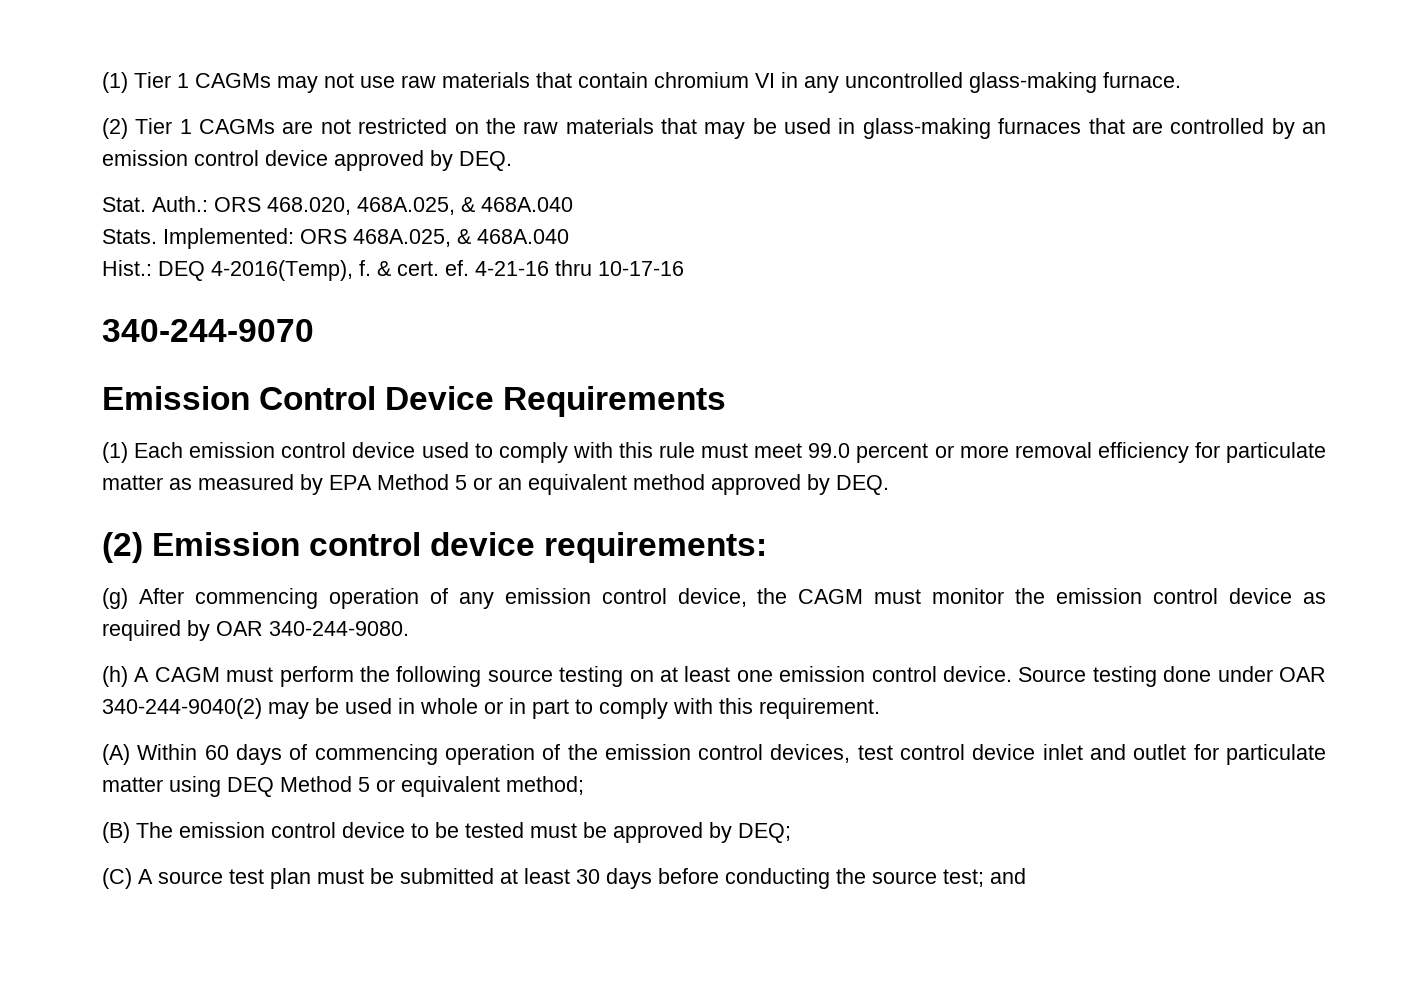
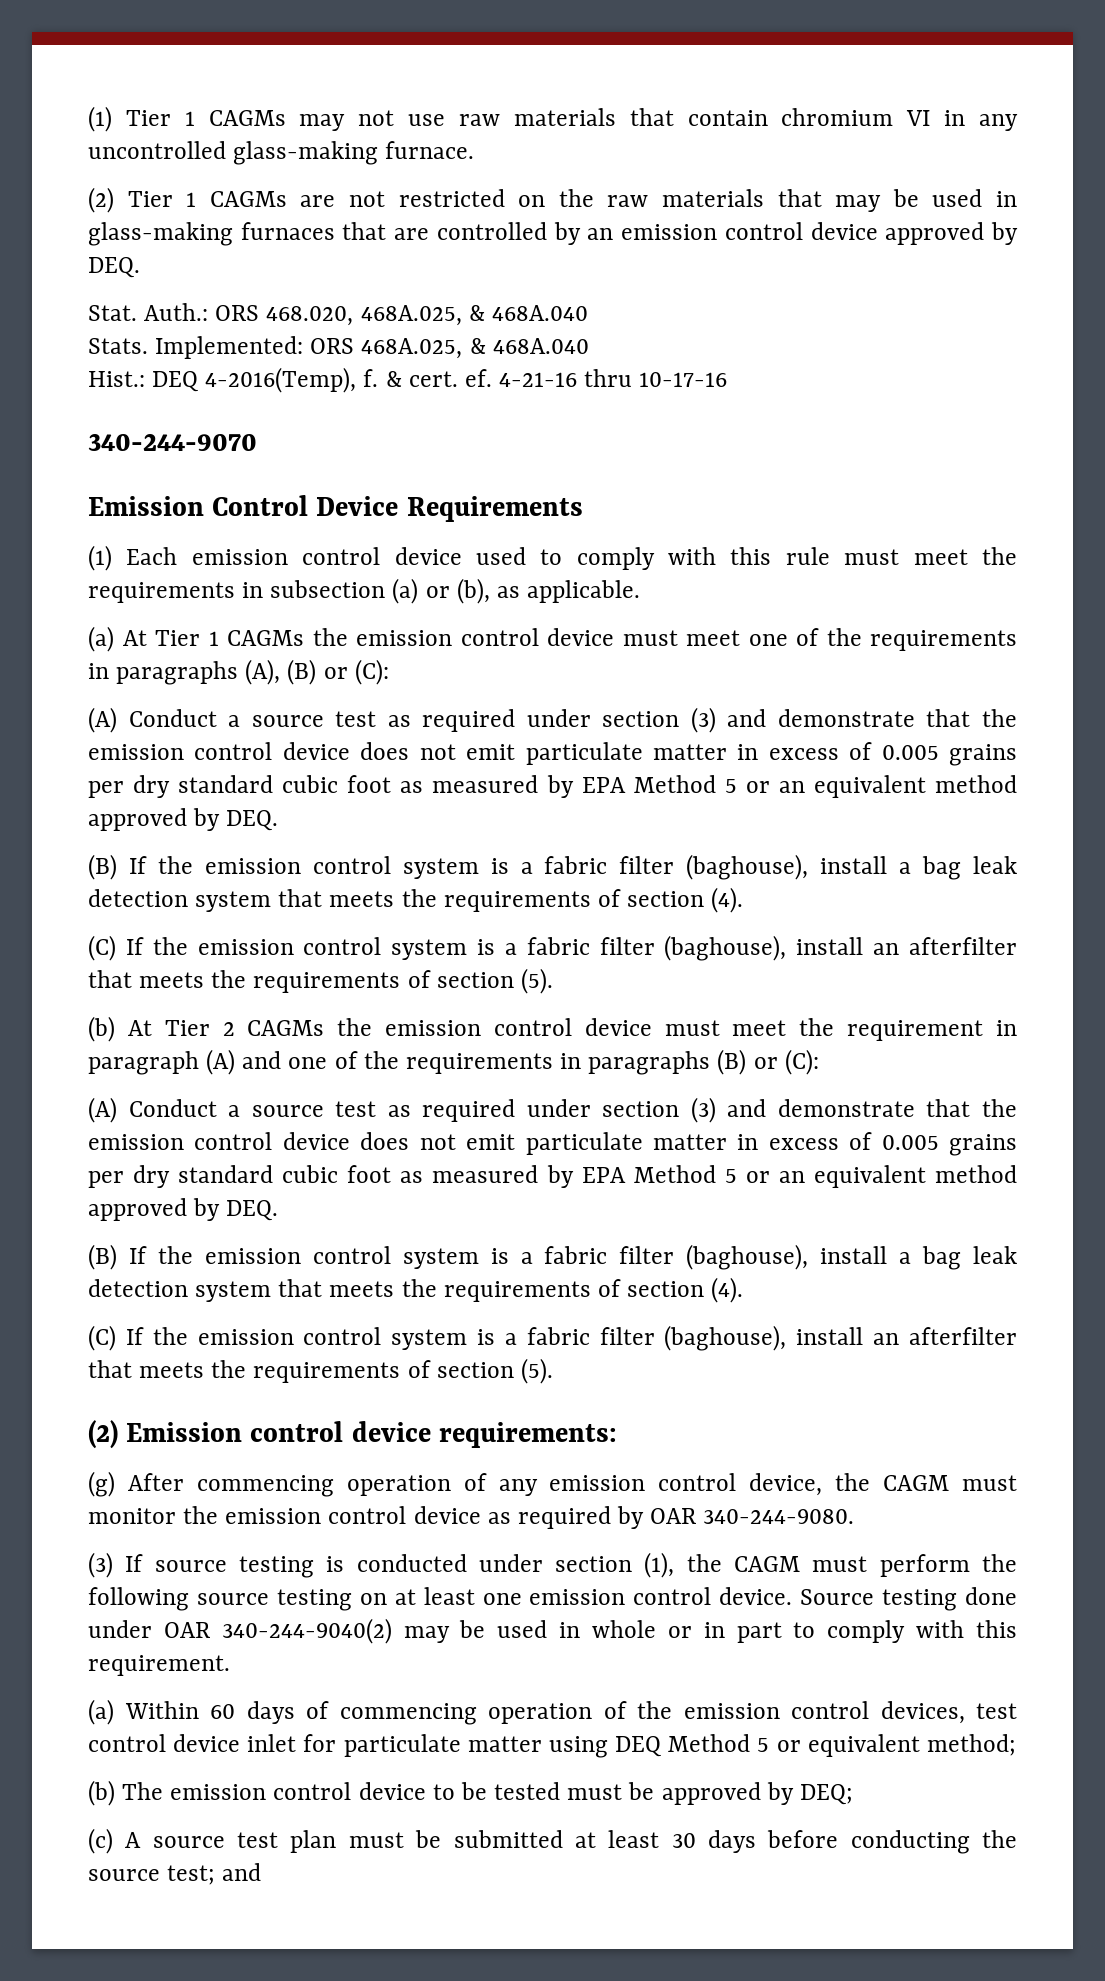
- (1) Each emission control device used to comply with this rule must meet 99.0 percent or more removal efficiency for particulate matter as measured by EPA Method 5 or an equivalent method approved by DEQ.
+ (1) Each emission control device used to comply with this rule must meet the requirements in subsection (a) or (b), as applicable.
+ (a) At Tier 1 CAGMs the emission control device must meet one of the requirements in paragraphs (A), (B) or (C):
+ (A) Conduct a source test as required under section (3) and demonstrate that the emission control device does not emit particulate matter in excess of 0.005 grains per dry standard cubic foot as measured by EPA Method 5 or an equivalent method approved by DEQ.
+ (B) If the emission control system is a fabric filter (baghouse), install a bag leak detection system that meets the requirements of section (4).
+ (C) If the emission control system is a fabric filter (baghouse), install an afterfilter that meets the requirements of section (5).
+ (b) At Tier 2 CAGMs the emission control device must meet the requirement in paragraph (A) and one of the requirements in paragraphs (B) or (C):
+ (A) Conduct a source test as required under section (3) and demonstrate that the emission control device does not emit particulate matter in excess of 0.005 grains per dry standard cubic foot as measured by EPA Method 5 or an equivalent method approved by DEQ.
+ (B) If the emission control system is a fabric filter (baghouse), install a bag leak detection system that meets the requirements of section (4).
+ (C) If the emission control system is a fabric filter (baghouse), install an afterfilter that meets the requirements of section (5).
- (h) A CAGM must perform the following source testing on at least one emission control device.
+ (3) If source testing is conducted under section (1), the CAGM must perform the following source testing on at least one emission control device.
- (A) Within 60 days of commencing operation of the emission control devices, test control device inlet and outlet for particulate matter using DEQ Method 5 or equivalent method;
+ (a) Within 60 days of commencing operation of the emission control devices, test control device inlet for particulate matter using DEQ Method 5 or equivalent method;
- (B) The emission control device to be tested must be approved by DEQ;
+ (b) The emission control device to be tested must be approved by DEQ;
- (C) A source test plan must be submitted at least 30 days before conducting the source test; and
+ (c) A source test plan must be submitted at least 30 days before conducting the source test; and

